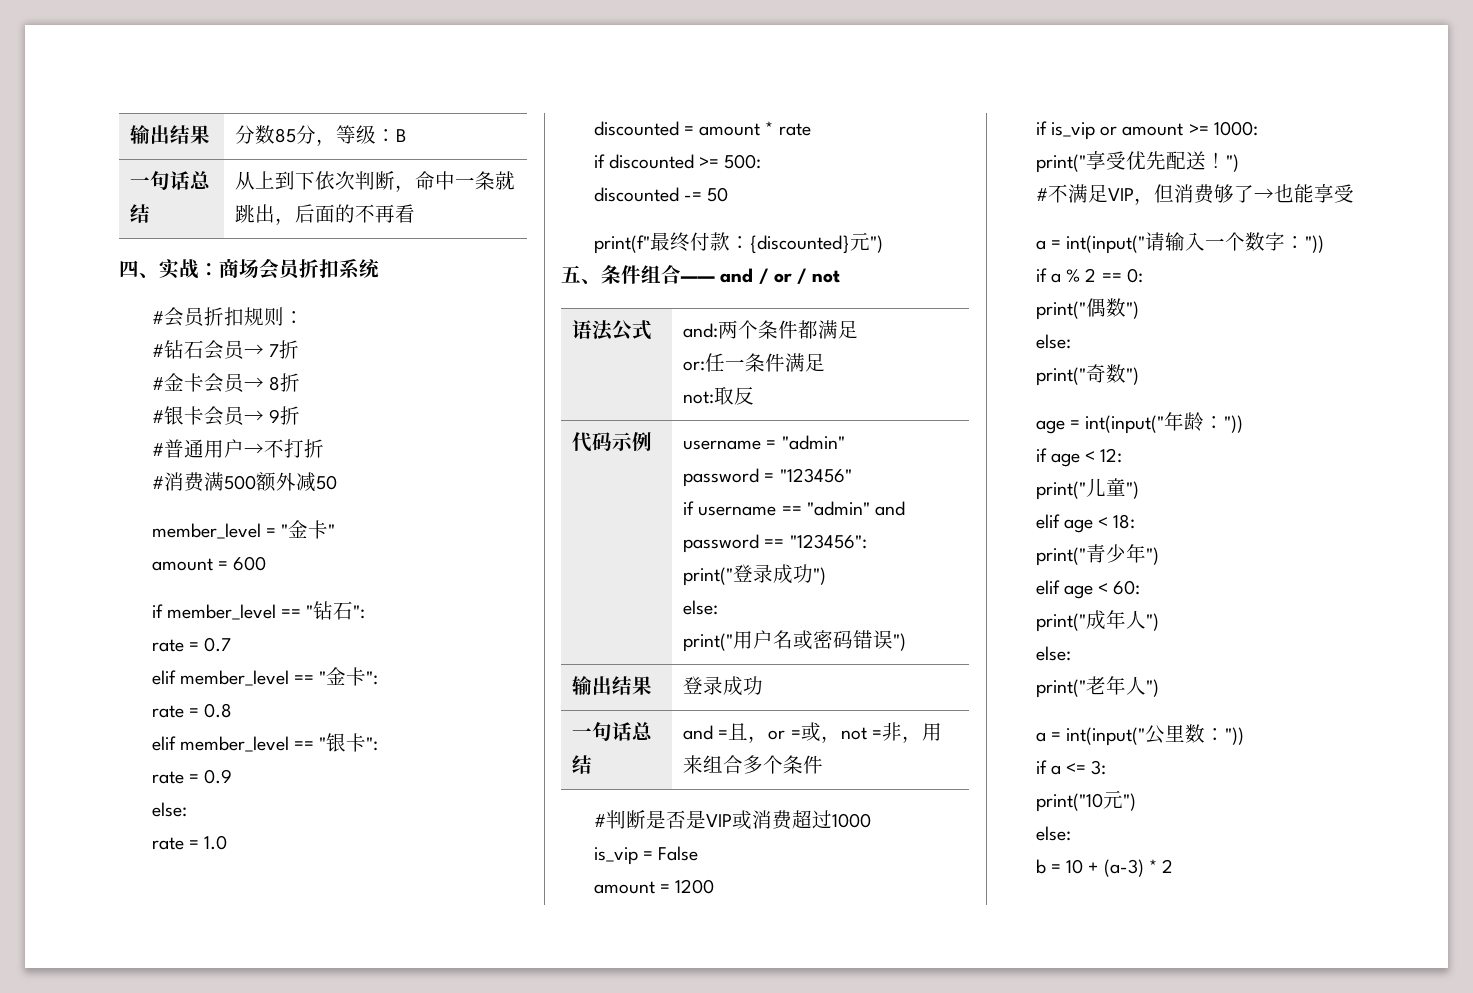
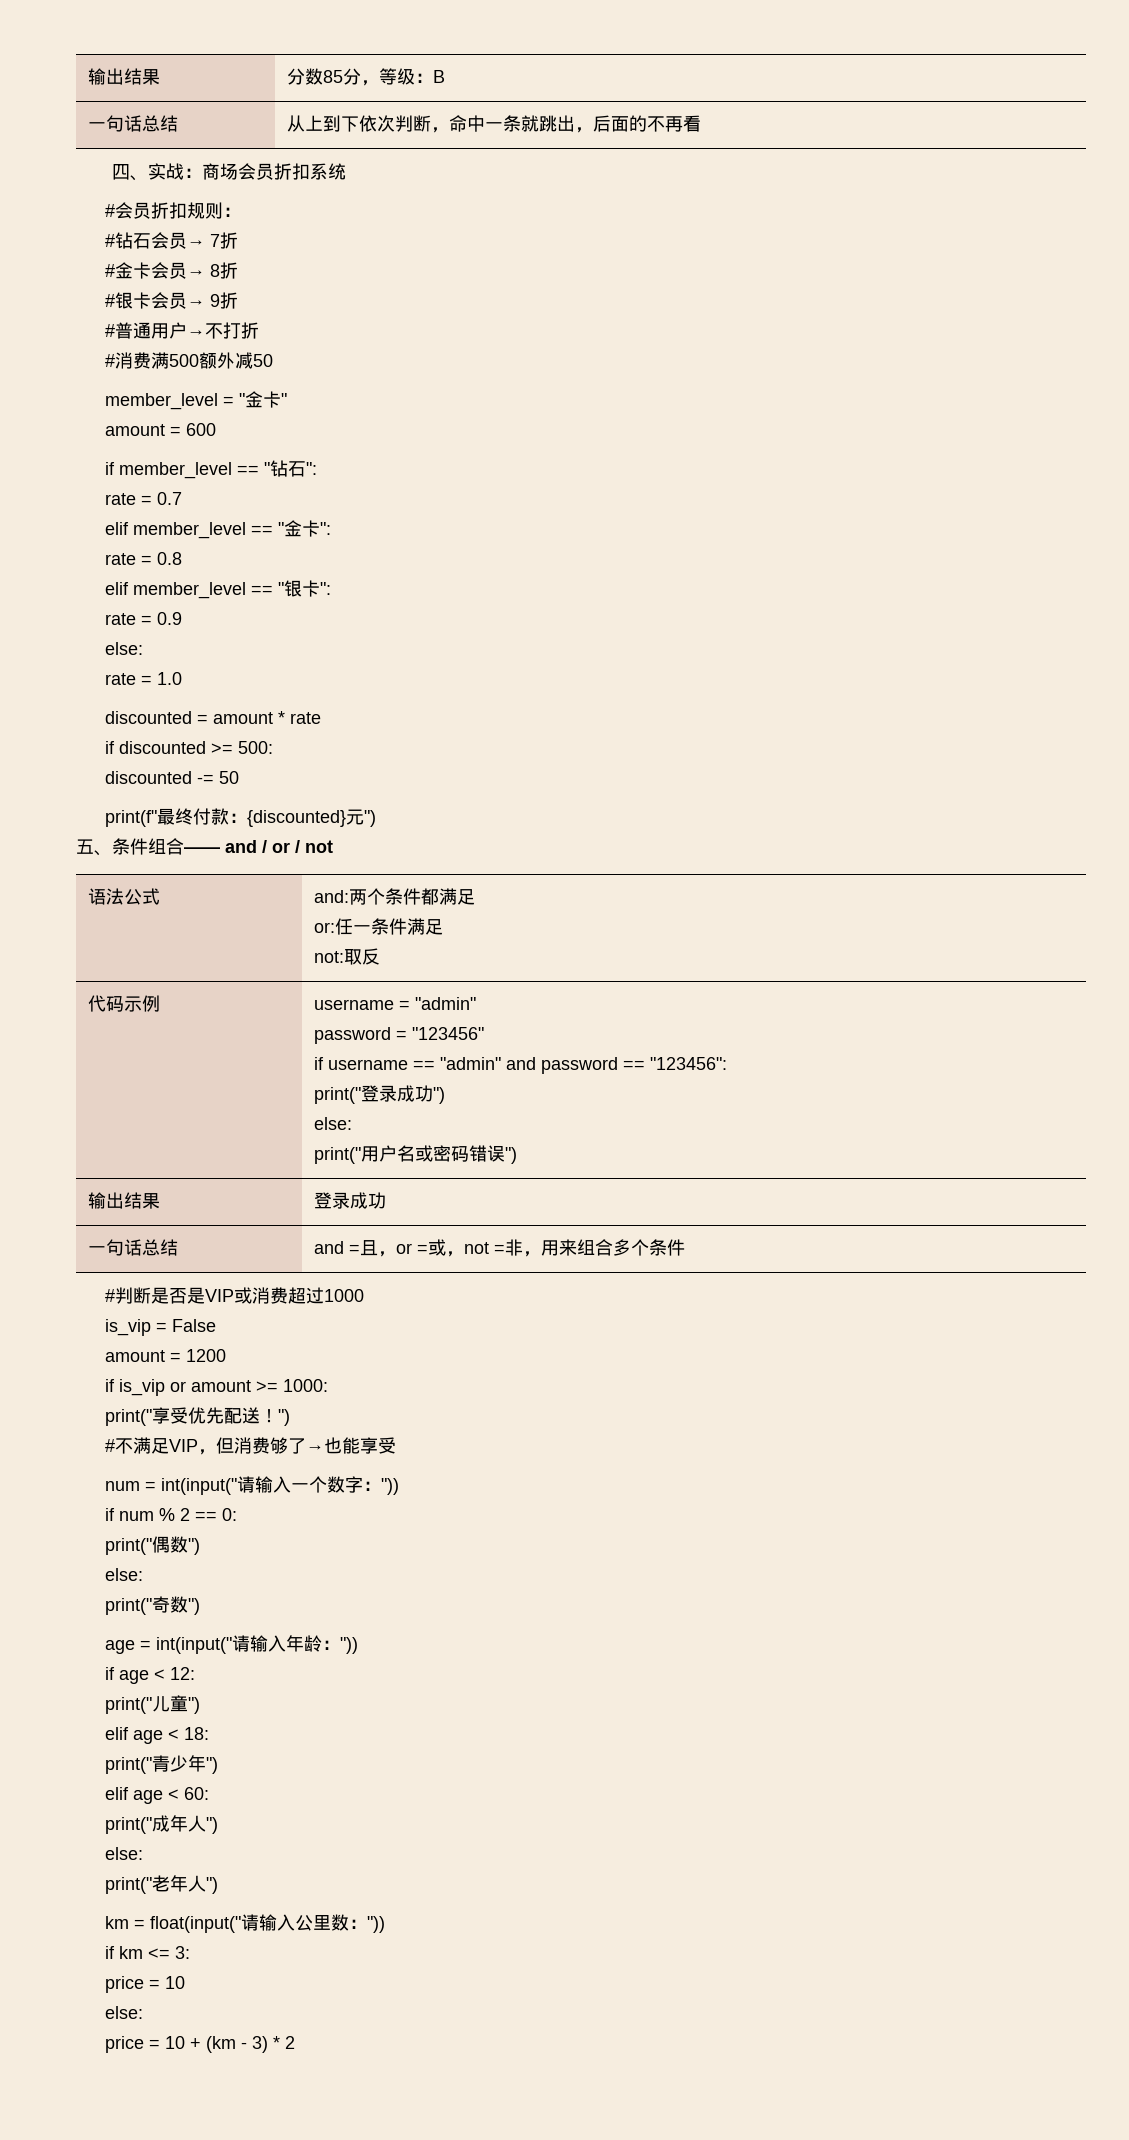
- a = int(input("请输入一个数字："))
+ num = int(input("请输入一个数字："))
- if a % 2 == 0:
+ if num % 2 == 0:
- age = int(input("年龄："))
+ age = int(input("请输入年龄："))
- a = int(input("公里数："))
+ km = float(input("请输入公里数："))
- if a <= 3:
- print("10元")
+ if km <= 3:
+ price = 10
  else:
- b = 10 + (a-3) * 2
+ price = 10 + (km - 3) * 2

